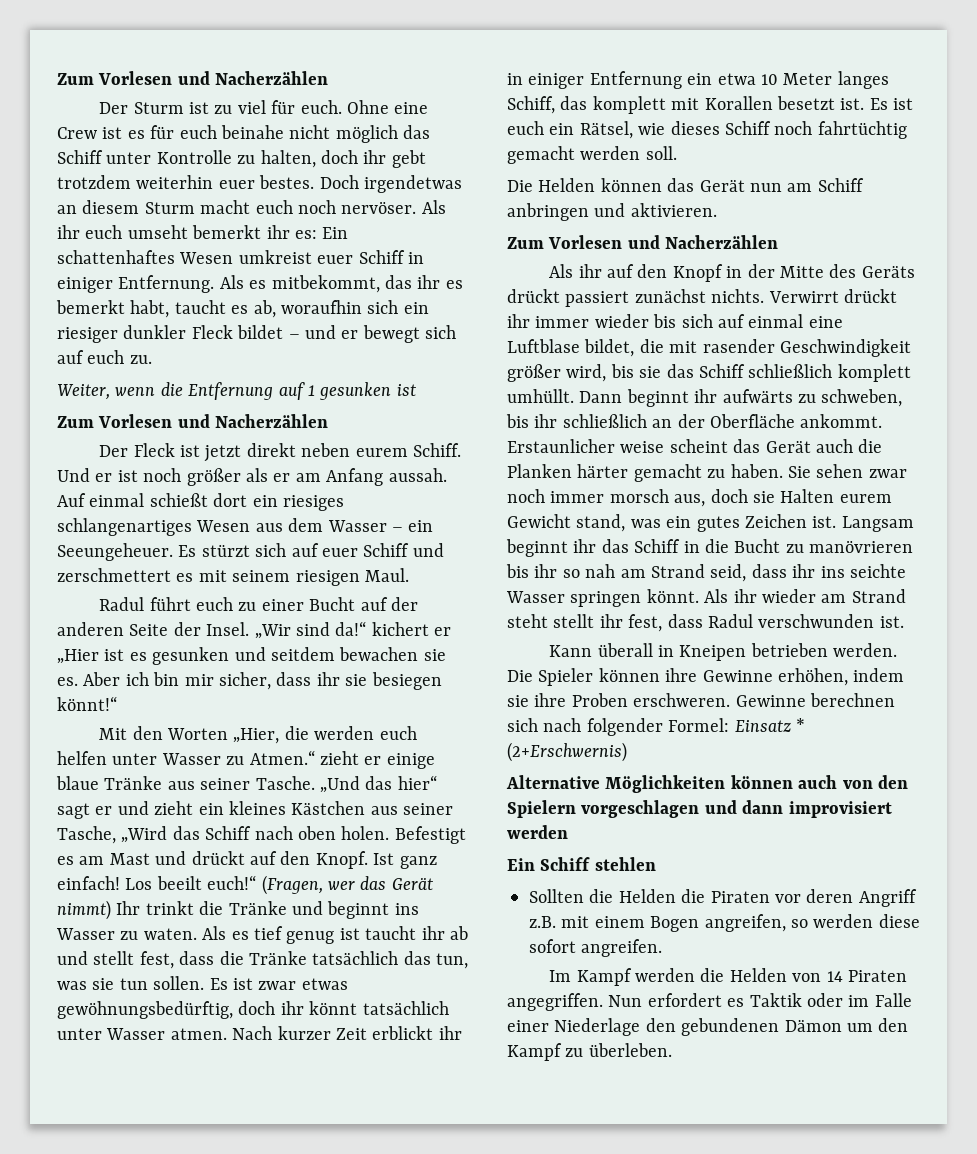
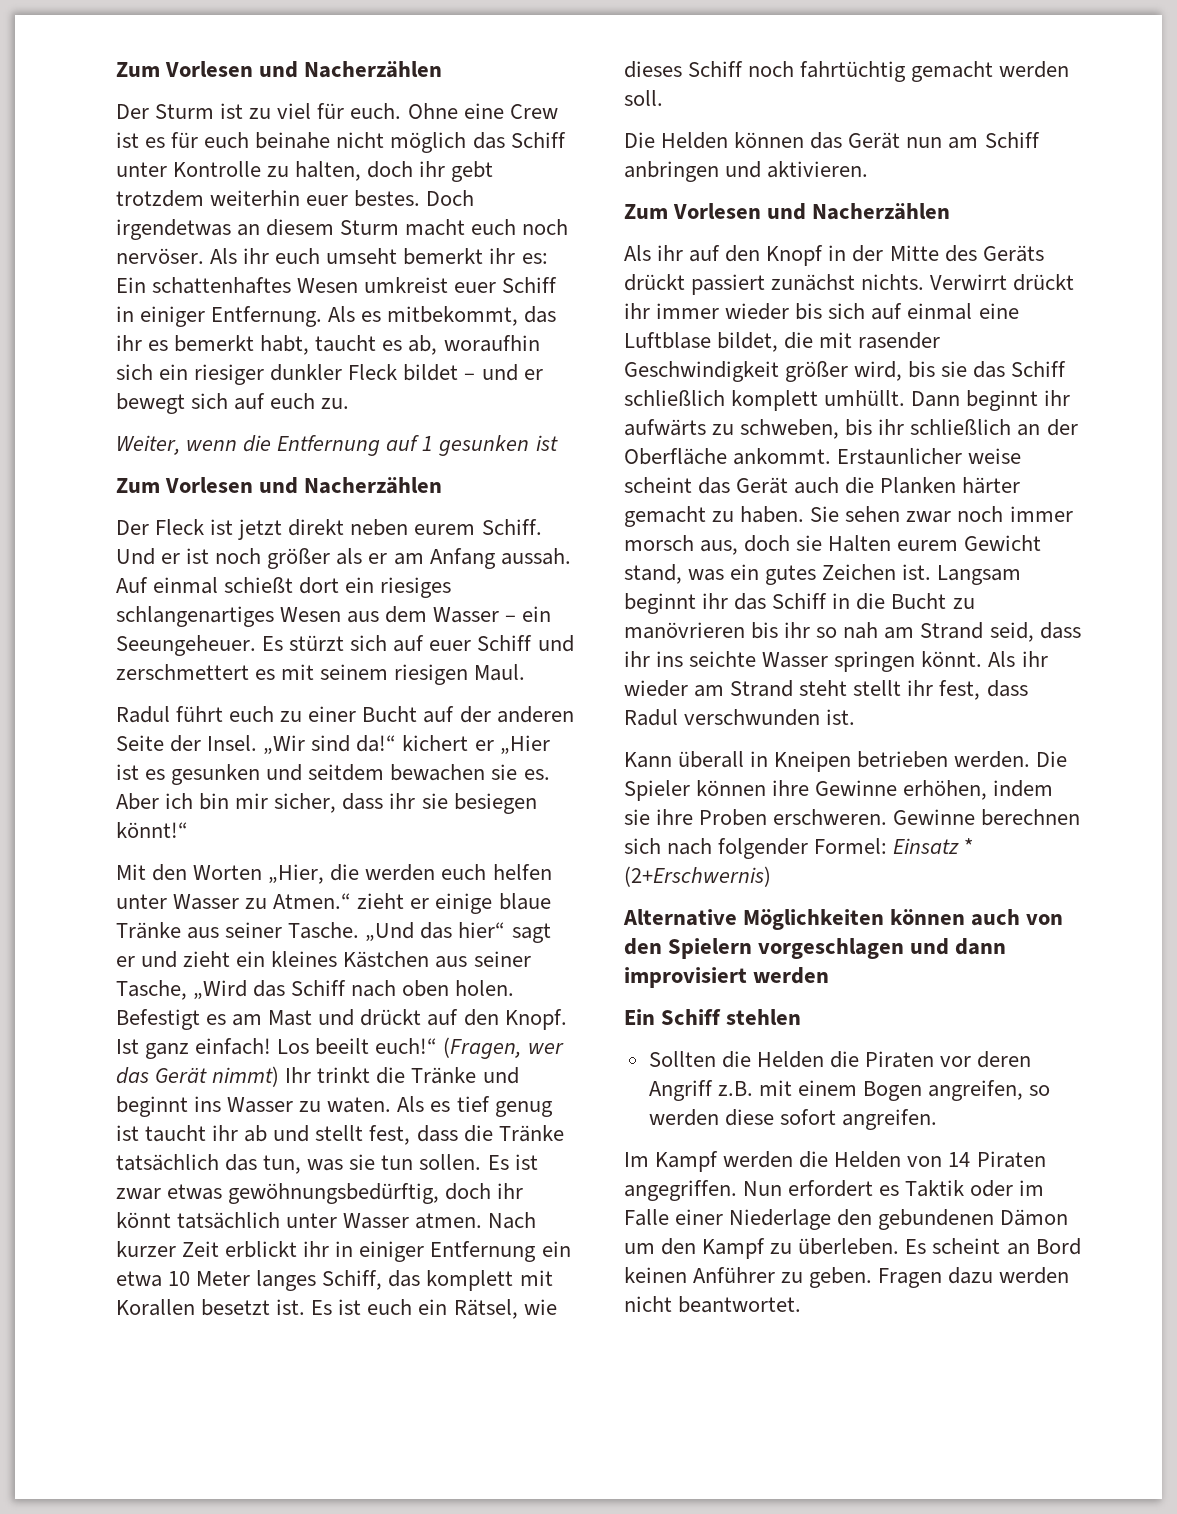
+ Es scheint an Bord keinen Anführer zu geben. Fragen dazu werden nicht beantwortet.

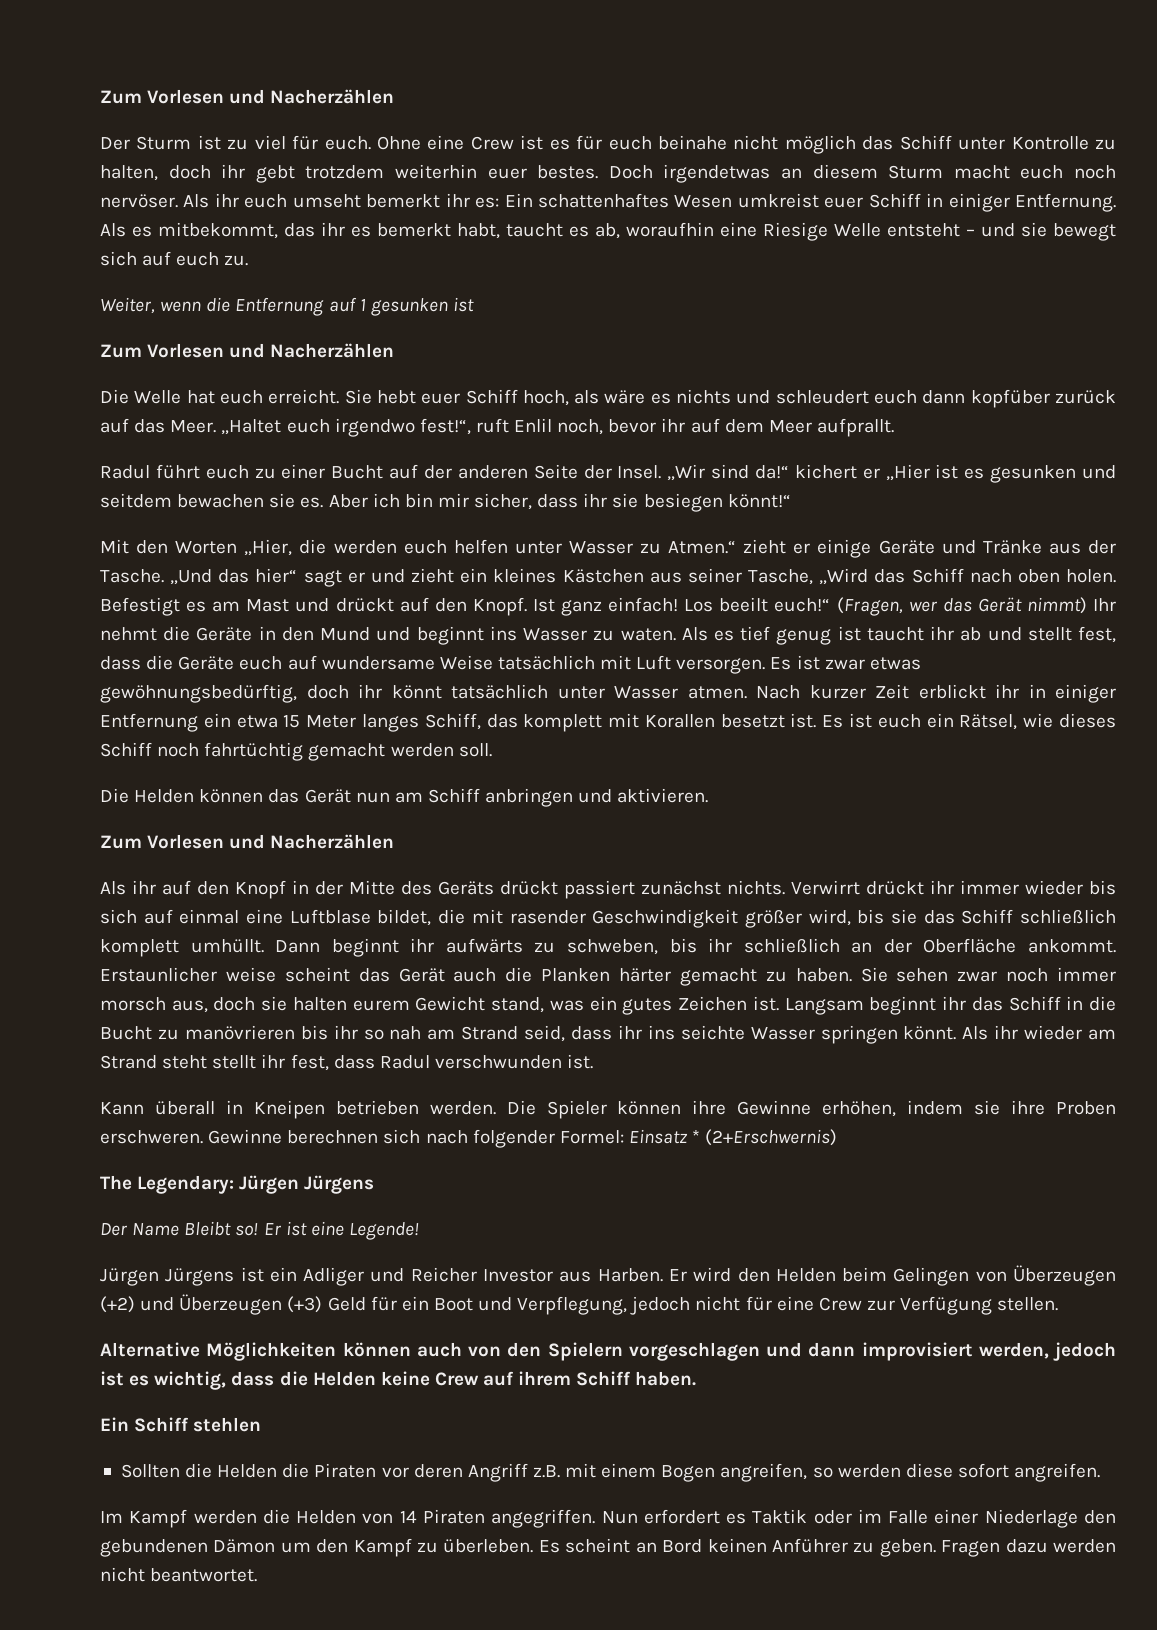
- Als es mitbekommt, das ihr es bemerkt habt, taucht es ab, woraufhin sich ein riesiger dunkler Fleck bildet – und er bewegt sich auf euch zu.
+ Als es mitbekommt, das ihr es bemerkt habt, taucht es ab, woraufhin eine Riesige Welle entsteht – und sie bewegt sich auf euch zu.
- Der Fleck ist jetzt direkt neben eurem Schiff. Und er ist noch größer als er am Anfang aussah. Auf einmal schießt dort ein riesiges schlangenartiges Wesen aus dem Wasser – ein Seeungeheuer. Es stürzt sich auf euer Schiff und zerschmettert es mit seinem riesigen Maul.
+ Die Welle hat euch erreicht. Sie hebt euer Schiff hoch, als wäre es nichts und schleudert euch dann kopfüber zurück auf das Meer. „Haltet euch irgendwo fest!“, ruft Enlil noch, bevor ihr auf dem Meer aufprallt.
- Mit den Worten „Hier, die werden euch helfen unter Wasser zu Atmen.“ zieht er einige blaue Tränke aus seiner Tasche.
+ Mit den Worten „Hier, die werden euch helfen unter Wasser zu Atmen.“ zieht er einige Geräte und Tränke aus der Tasche.
- Los beeilt euch!“ (Fragen, wer das Gerät nimmt) Ihr trinkt die Tränke und beginnt ins Wasser zu waten.
+ Los beeilt euch!“ (Fragen, wer das Gerät nimmt) Ihr nehmt die Geräte in den Mund und beginnt ins Wasser zu waten.
- Als es tief genug ist taucht ihr ab und stellt fest, dass die Tränke tatsächlich das tun, was sie tun sollen.
+ Als es tief genug ist taucht ihr ab und stellt fest, dass die Geräte euch auf wundersame Weise tatsächlich mit Luft versorgen.
- Nach kurzer Zeit erblickt ihr in einiger Entfernung ein etwa 10 Meter langes Schiff, das komplett mit Korallen besetzt ist.
+ Nach kurzer Zeit erblickt ihr in einiger Entfernung ein etwa 15 Meter langes Schiff, das komplett mit Korallen besetzt ist.
- Sie sehen zwar noch immer morsch aus, doch sie Halten eurem Gewicht stand, was ein gutes Zeichen ist.
+ Sie sehen zwar noch immer morsch aus, doch sie halten eurem Gewicht stand, was ein gutes Zeichen ist.
+ The Legendary: Jürgen Jürgens
+ Der Name Bleibt so! Er ist eine Legende!
+ Jürgen Jürgens ist ein Adliger und Reicher Investor aus Harben. Er wird den Helden beim Gelingen von Überzeugen (+2) und Überzeugen (+3) Geld für ein Boot und Verpflegung, jedoch nicht für eine Crew zur Verfügung stellen.
- Alternative Möglichkeiten können auch von den Spielern vorgeschlagen und dann improvisiert werden
+ Alternative Möglichkeiten können auch von den Spielern vorgeschlagen und dann improvisiert werden, jedoch ist es wichtig, dass die Helden keine Crew auf ihrem Schiff haben.

